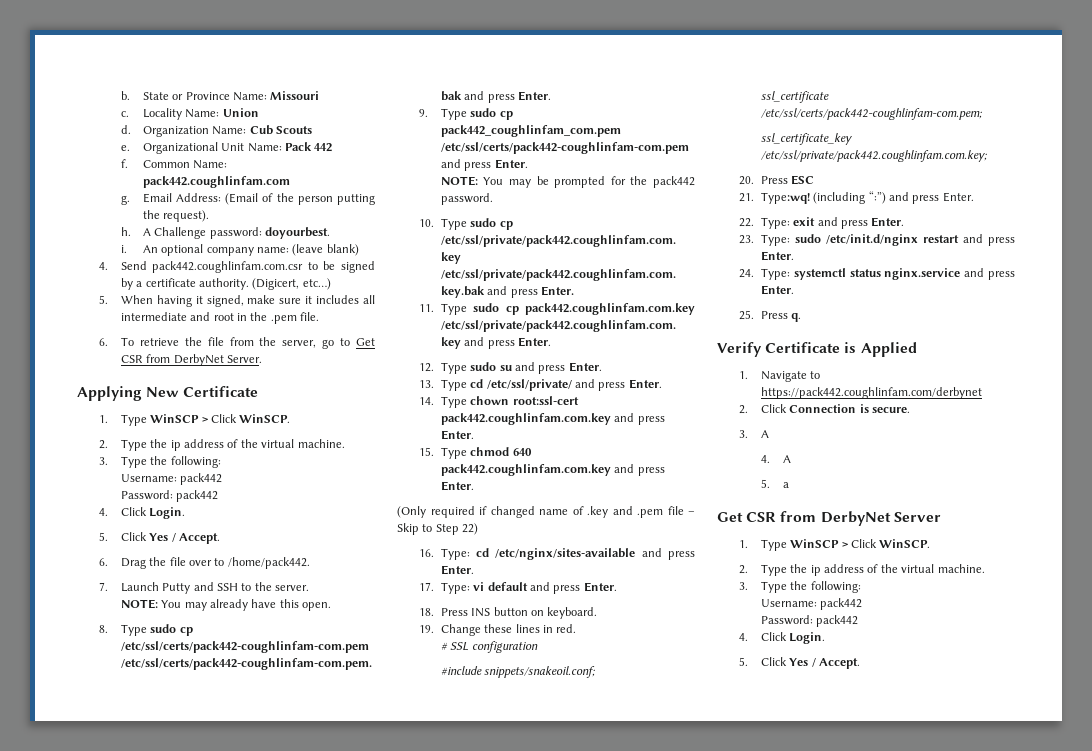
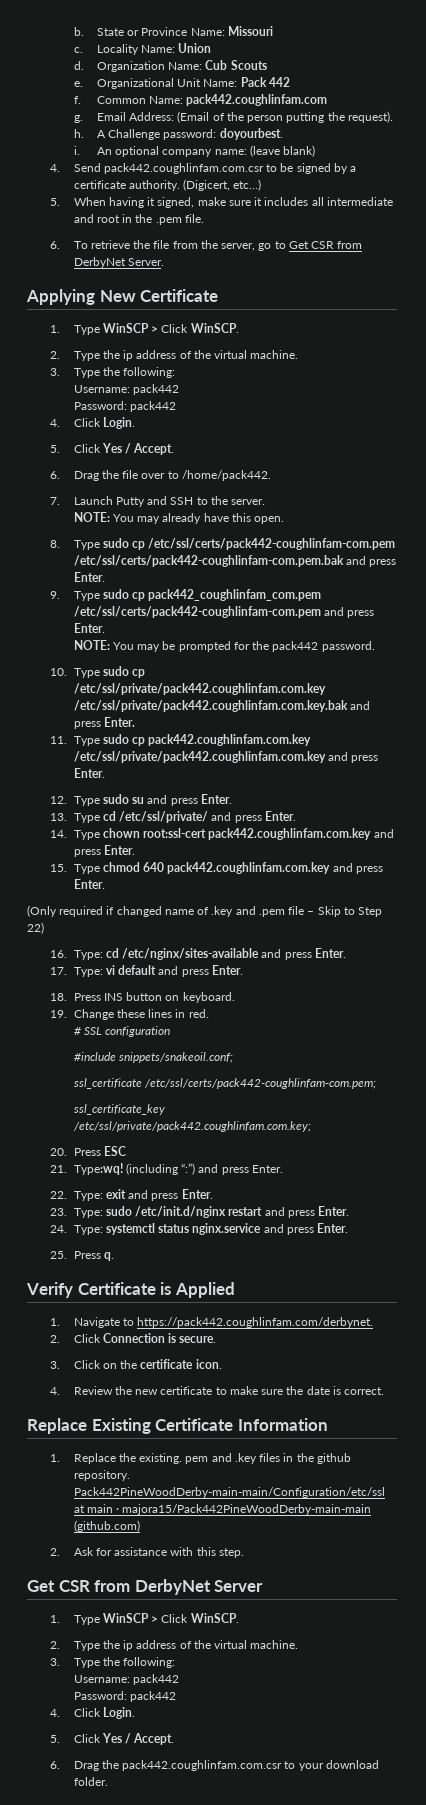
- 1. Navigate to https://pack442.coughlinfam.com/derbynet
+ 1. Navigate to https://pack442.coughlinfam.com/derbynet.
- 3. A
- 4. A
- 5. a
+ 3. Click on the certificate icon.
+ 4. Review the new certificate to make sure the date is correct.
+ Replace Existing Certificate Information
+ 1. Replace the existing. pem and .key files in the github repository. Pack442PineWoodDerby-main-main/Configuration/etc/ssl at main · majora15/Pack442PineWoodDerby-main-main (github.com)
+ 2. Ask for assistance with this step.
+ 6. Drag the pack442.coughlinfam.com.csr to your download folder.

